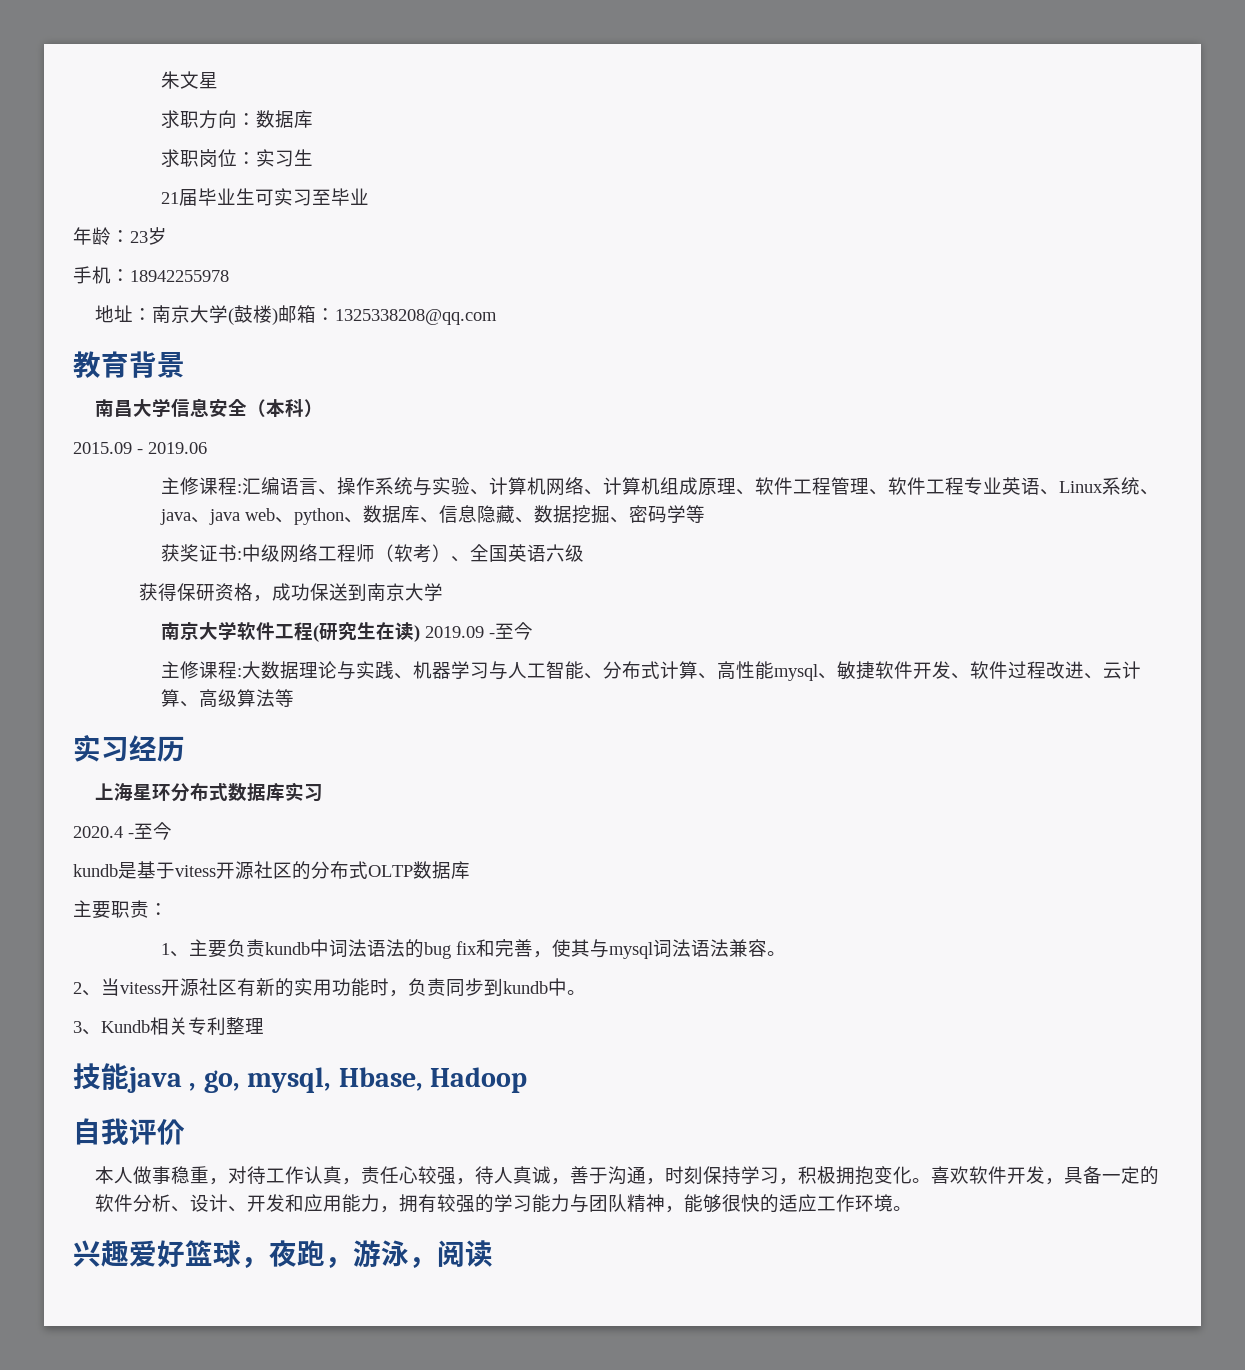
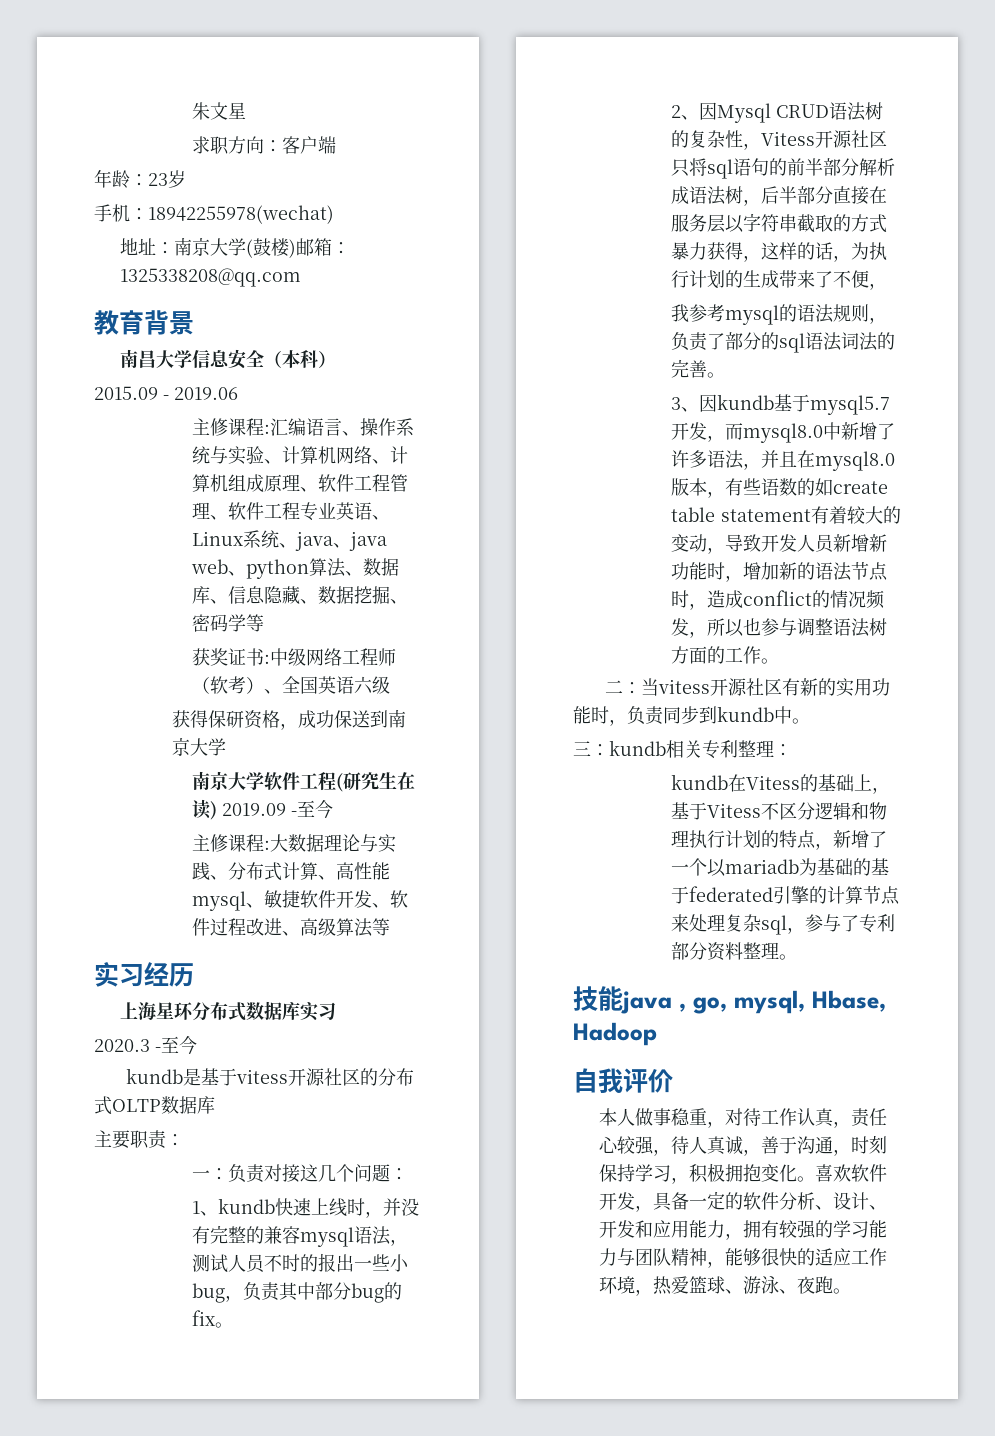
- 求职方向：数据库
- 求职岗位：实习生
- 21届毕业生可实习至毕业
+ 求职方向：客户端
- 手机：18942255978
+ 手机：18942255978(wechat)
- 主修课程:汇编语言、操作系统与实验、计算机网络、计算机组成原理、软件工程管理、软件工程专业英语、Linux系统、java、java web、python、数据库、信息隐藏、数据挖掘、密码学等
+ 主修课程:汇编语言、操作系统与实验、计算机网络、计算机组成原理、软件工程管理、软件工程专业英语、Linux系统、java、java web、python算法、数据库、信息隐藏、数据挖掘、密码学等
- 主修课程:大数据理论与实践、机器学习与人工智能、分布式计算、高性能mysql、敏捷软件开发、软件过程改进、云计算、高级算法等
+ 主修课程:大数据理论与实践、分布式计算、高性能mysql、敏捷软件开发、软件过程改进、高级算法等
- 2020.4 -至今
+ 2020.3 -至今
- 1、主要负责kundb中词法语法的bug fix和完善，使其与mysql词法语法兼容。
- 2、当vitess开源社区有新的实用功能时，负责同步到kundb中。
+ 一：负责对接这几个问题：
+ 1、kundb快速上线时，并没有完整的兼容mysql语法，测试人员不时的报出一些小bug，负责其中部分bug的fix。
+ 2、因Mysql CRUD语法树的复杂性，Vitess开源社区只将sql语句的前半部分解析成语法树，后半部分直接在服务层以字符串截取的方式暴力获得，这样的话，为执行计划的生成带来了不便，
+ 我参考mysql的语法规则，负责了部分的sql语法词法的完善。
+ 3、因kundb基于mysql5.7开发，而mysql8.0中新增了许多语法，并且在mysql8.0版本，有些语数的如create table statement有着较大的变动，导致开发人员新增新功能时，增加新的语法节点时，造成conflict的情况频发，所以也参与调整语法树方面的工作。
+ 二：当vitess开源社区有新的实用功能时，负责同步到kundb中。
- 3、Kundb相关专利整理
+ 三：kundb相关专利整理：
+ kundb在Vitess的基础上，基于Vitess不区分逻辑和物理执行计划的特点，新增了一个以mariadb为基础的基于federated引擎的计算节点来处理复杂sql，参与了专利部分资料整理。
- 喜欢软件开发，具备一定的软件分析、设计、开发和应用能力，拥有较强的学习能力与团队精神，能够很快的适应工作环境。
- 兴趣爱好篮球，夜跑，游泳，阅读
+ 喜欢软件开发，具备一定的软件分析、设计、开发和应用能力，拥有较强的学习能力与团队精神，能够很快的适应工作环境，热爱篮球、游泳、夜跑。

